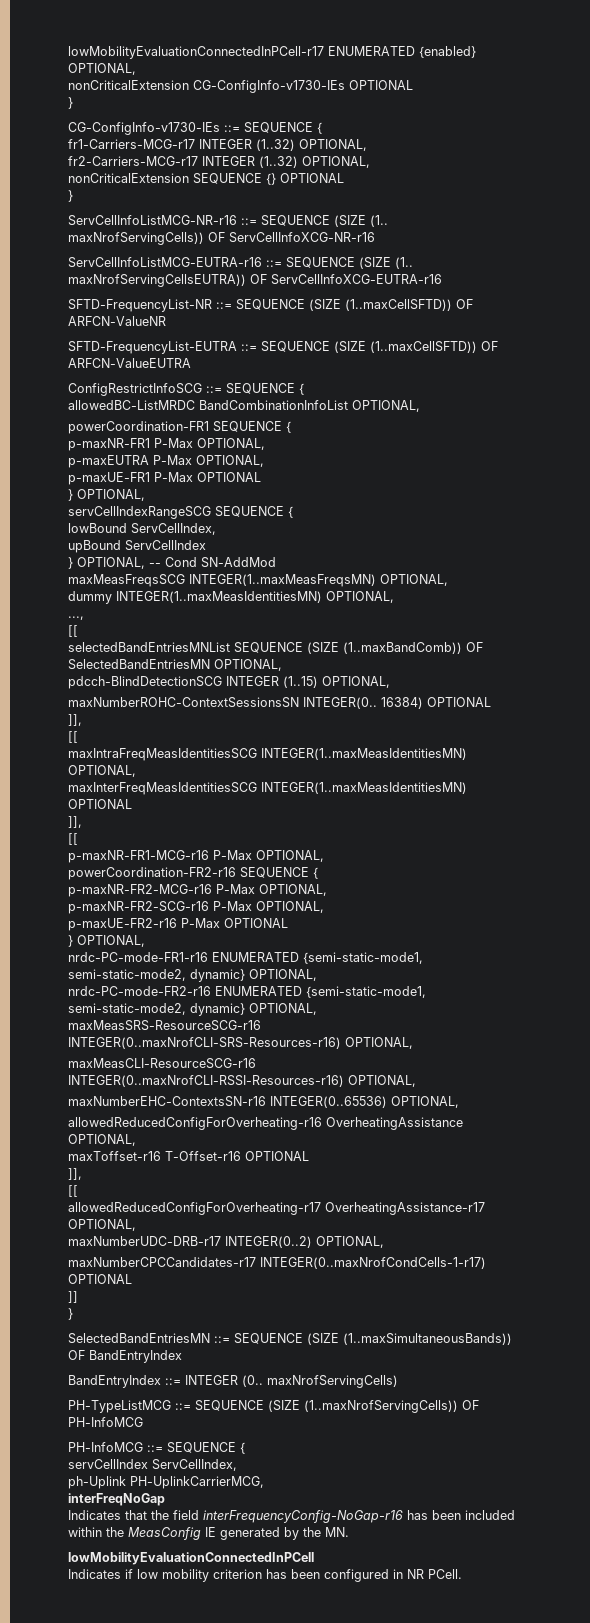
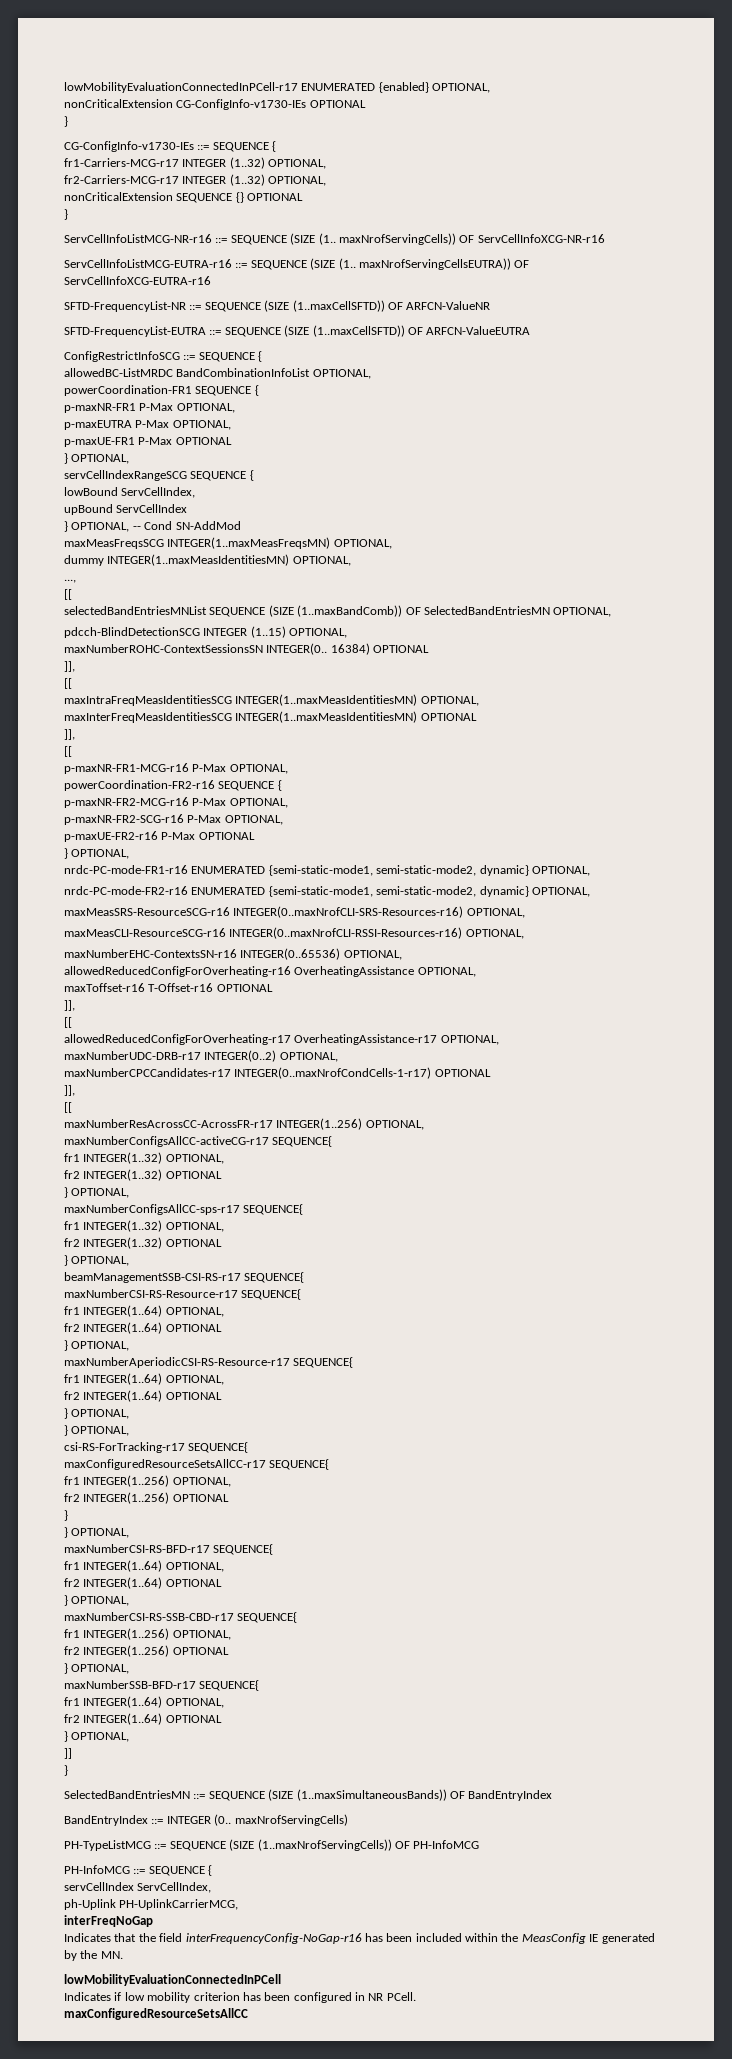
  maxNumberCPCCandidates-r17 INTEGER(0..maxNrofCondCells-1-r17) OPTIONAL
+ ]],
+ [[
+ maxNumberResAcrossCC-AcrossFR-r17 INTEGER(1..256) OPTIONAL,
+ maxNumberConfigsAllCC-activeCG-r17 SEQUENCE{
+ fr1 INTEGER(1..32) OPTIONAL,
+ fr2 INTEGER(1..32) OPTIONAL
+ } OPTIONAL,
+ maxNumberConfigsAllCC-sps-r17 SEQUENCE{
+ fr1 INTEGER(1..32) OPTIONAL,
+ fr2 INTEGER(1..32) OPTIONAL
+ } OPTIONAL,
+ beamManagementSSB-CSI-RS-r17 SEQUENCE{
+ maxNumberCSI-RS-Resource-r17 SEQUENCE{
+ fr1 INTEGER(1..64) OPTIONAL,
+ fr2 INTEGER(1..64) OPTIONAL
+ } OPTIONAL,
+ maxNumberAperiodicCSI-RS-Resource-r17 SEQUENCE{
+ fr1 INTEGER(1..64) OPTIONAL,
+ fr2 INTEGER(1..64) OPTIONAL
+ } OPTIONAL,
+ } OPTIONAL,
+ csi-RS-ForTracking-r17 SEQUENCE{
+ maxConfiguredResourceSetsAllCC-r17 SEQUENCE{
+ fr1 INTEGER(1..256) OPTIONAL,
+ fr2 INTEGER(1..256) OPTIONAL
+ }
+ } OPTIONAL,
+ maxNumberCSI-RS-BFD-r17 SEQUENCE{
+ fr1 INTEGER(1..64) OPTIONAL,
+ fr2 INTEGER(1..64) OPTIONAL
+ } OPTIONAL,
+ maxNumberCSI-RS-SSB-CBD-r17 SEQUENCE{
+ fr1 INTEGER(1..256) OPTIONAL,
+ fr2 INTEGER(1..256) OPTIONAL
+ } OPTIONAL,
+ maxNumberSSB-BFD-r17 SEQUENCE{
+ fr1 INTEGER(1..64) OPTIONAL,
+ fr2 INTEGER(1..64) OPTIONAL
+ } OPTIONAL,
+ maxConfiguredResourceSetsAllCC

